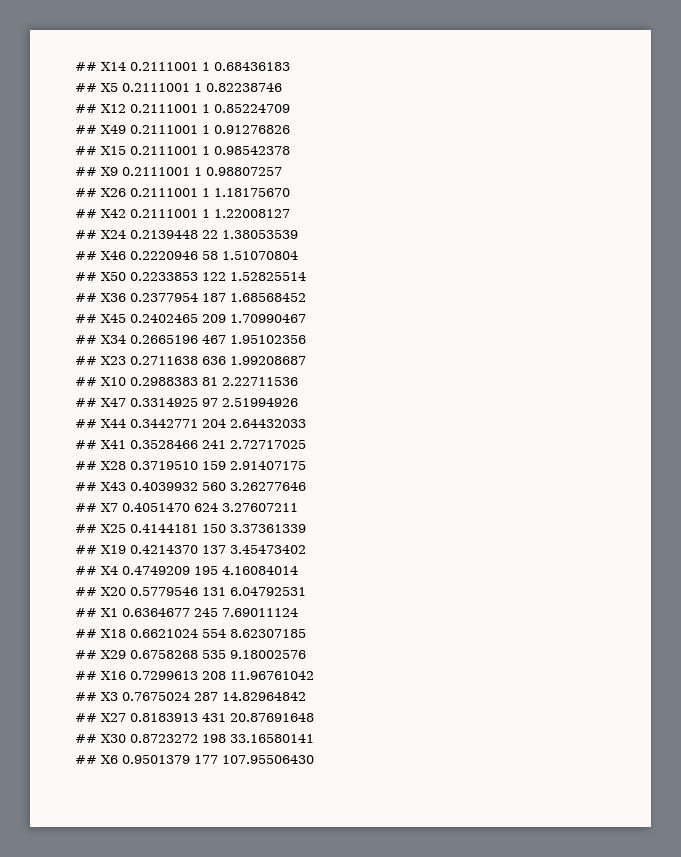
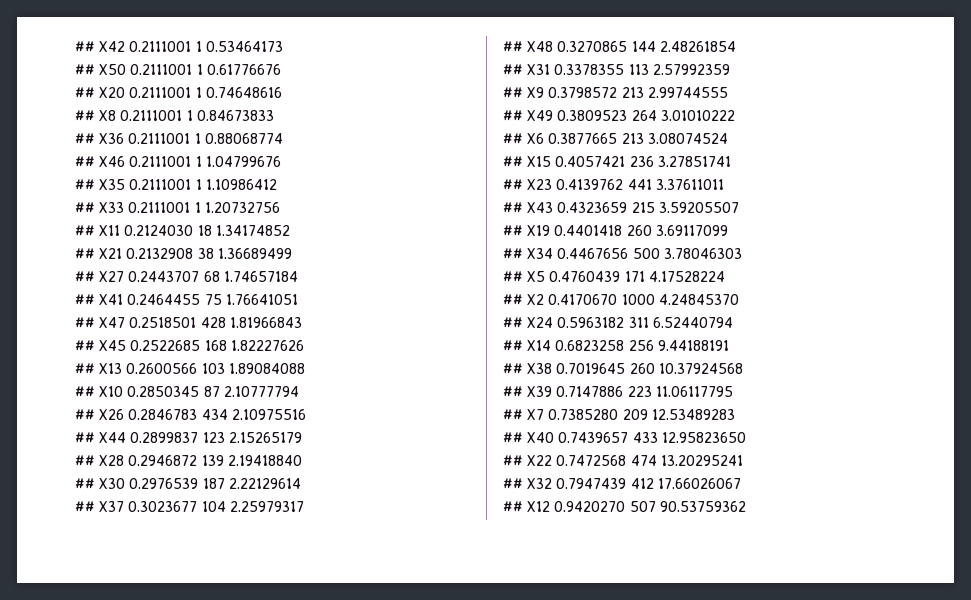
- ## X14 0.2111001 1 0.68436183
- ## X5 0.2111001 1 0.82238746
- ## X12 0.2111001 1 0.85224709
- ## X49 0.2111001 1 0.91276826
- ## X15 0.2111001 1 0.98542378
- ## X9 0.2111001 1 0.98807257
- ## X26 0.2111001 1 1.18175670
- ## X42 0.2111001 1 1.22008127
- ## X24 0.2139448 22 1.38053539
- ## X46 0.2220946 58 1.51070804
- ## X50 0.2233853 122 1.52825514
- ## X36 0.2377954 187 1.68568452
- ## X45 0.2402465 209 1.70990467
- ## X34 0.2665196 467 1.95102356
- ## X23 0.2711638 636 1.99208687
- ## X10 0.2988383 81 2.22711536
- ## X47 0.3314925 97 2.51994926
- ## X44 0.3442771 204 2.64432033
- ## X41 0.3528466 241 2.72717025
- ## X28 0.3719510 159 2.91407175
- ## X43 0.4039932 560 3.26277646
- ## X7 0.4051470 624 3.27607211
- ## X25 0.4144181 150 3.37361339
- ## X19 0.4214370 137 3.45473402
- ## X4 0.4749209 195 4.16084014
- ## X20 0.5779546 131 6.04792531
- ## X1 0.6364677 245 7.69011124
- ## X18 0.6621024 554 8.62307185
- ## X29 0.6758268 535 9.18002576
- ## X16 0.7299613 208 11.96761042
- ## X3 0.7675024 287 14.82964842
- ## X27 0.8183913 431 20.87691648
- ## X30 0.8723272 198 33.16580141
- ## X6 0.9501379 177 107.95506430
+ ## X42 0.2111001 1 0.53464173
+ ## X50 0.2111001 1 0.61776676
+ ## X20 0.2111001 1 0.74648616
+ ## X8 0.2111001 1 0.84673833
+ ## X36 0.2111001 1 0.88068774
+ ## X46 0.2111001 1 1.04799676
+ ## X35 0.2111001 1 1.10986412
+ ## X33 0.2111001 1 1.20732756
+ ## X11 0.2124030 18 1.34174852
+ ## X21 0.2132908 38 1.36689499
+ ## X27 0.2443707 68 1.74657184
+ ## X41 0.2464455 75 1.76641051
+ ## X47 0.2518501 428 1.81966843
+ ## X45 0.2522685 168 1.82227626
+ ## X13 0.2600566 103 1.89084088
+ ## X10 0.2850345 87 2.10777794
+ ## X26 0.2846783 434 2.10975516
+ ## X44 0.2899837 123 2.15265179
+ ## X28 0.2946872 139 2.19418840
+ ## X30 0.2976539 187 2.22129614
+ ## X37 0.3023677 104 2.25979317
+ ## X48 0.3270865 144 2.48261854
+ ## X31 0.3378355 113 2.57992359
+ ## X9 0.3798572 213 2.99744555
+ ## X49 0.3809523 264 3.01010222
+ ## X6 0.3877665 213 3.08074524
+ ## X15 0.4057421 236 3.27851741
+ ## X23 0.4139762 441 3.37611011
+ ## X43 0.4323659 215 3.59205507
+ ## X19 0.4401418 260 3.69117099
+ ## X34 0.4467656 500 3.78046303
+ ## X5 0.4760439 171 4.17528224
+ ## X2 0.4170670 1000 4.24845370
+ ## X24 0.5963182 311 6.52440794
+ ## X14 0.6823258 256 9.44188191
+ ## X38 0.7019645 260 10.37924568
+ ## X39 0.7147886 223 11.06117795
+ ## X7 0.7385280 209 12.53489283
+ ## X40 0.7439657 433 12.95823650
+ ## X22 0.7472568 474 13.20295241
+ ## X32 0.7947439 412 17.66026067
+ ## X12 0.9420270 507 90.53759362

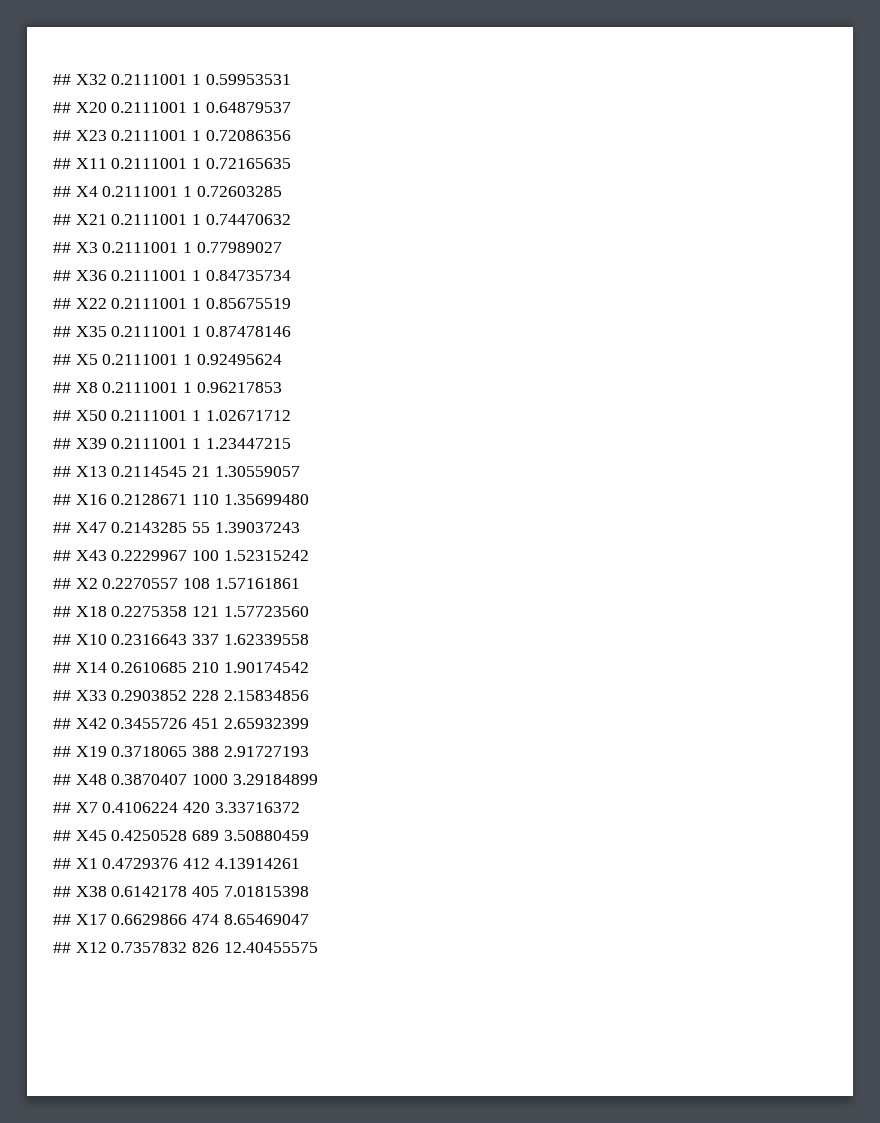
- ## X42 0.2111001 1 0.53464173
+ ## X32 0.2111001 1 0.59953531
+ ## X20 0.2111001 1 0.64879537
+ ## X23 0.2111001 1 0.72086356
+ ## X11 0.2111001 1 0.72165635
+ ## X4 0.2111001 1 0.72603285
+ ## X21 0.2111001 1 0.74470632
+ ## X3 0.2111001 1 0.77989027
+ ## X36 0.2111001 1 0.84735734
+ ## X22 0.2111001 1 0.85675519
+ ## X35 0.2111001 1 0.87478146
+ ## X5 0.2111001 1 0.92495624
+ ## X8 0.2111001 1 0.96217853
- ## X50 0.2111001 1 0.61776676
- ## X20 0.2111001 1 0.74648616
- ## X8 0.2111001 1 0.84673833
- ## X36 0.2111001 1 0.88068774
- ## X46 0.2111001 1 1.04799676
- ## X35 0.2111001 1 1.10986412
- ## X33 0.2111001 1 1.20732756
- ## X11 0.2124030 18 1.34174852
- ## X21 0.2132908 38 1.36689499
- ## X27 0.2443707 68 1.74657184
- ## X41 0.2464455 75 1.76641051
- ## X47 0.2518501 428 1.81966843
- ## X45 0.2522685 168 1.82227626
- ## X13 0.2600566 103 1.89084088
- ## X10 0.2850345 87 2.10777794
- ## X26 0.2846783 434 2.10975516
- ## X44 0.2899837 123 2.15265179
- ## X28 0.2946872 139 2.19418840
- ## X30 0.2976539 187 2.22129614
- ## X37 0.3023677 104 2.25979317
- ## X48 0.3270865 144 2.48261854
- ## X31 0.3378355 113 2.57992359
- ## X9 0.3798572 213 2.99744555
- ## X49 0.3809523 264 3.01010222
- ## X6 0.3877665 213 3.08074524
- ## X15 0.4057421 236 3.27851741
- ## X23 0.4139762 441 3.37611011
- ## X43 0.4323659 215 3.59205507
- ## X19 0.4401418 260 3.69117099
- ## X34 0.4467656 500 3.78046303
- ## X5 0.4760439 171 4.17528224
- ## X2 0.4170670 1000 4.24845370
- ## X24 0.5963182 311 6.52440794
- ## X14 0.6823258 256 9.44188191
- ## X38 0.7019645 260 10.37924568
- ## X39 0.7147886 223 11.06117795
- ## X7 0.7385280 209 12.53489283
- ## X40 0.7439657 433 12.95823650
- ## X22 0.7472568 474 13.20295241
- ## X32 0.7947439 412 17.66026067
+ ## X50 0.2111001 1 1.02671712
+ ## X39 0.2111001 1 1.23447215
+ ## X13 0.2114545 21 1.30559057
+ ## X16 0.2128671 110 1.35699480
+ ## X47 0.2143285 55 1.39037243
+ ## X43 0.2229967 100 1.52315242
+ ## X2 0.2270557 108 1.57161861
+ ## X18 0.2275358 121 1.57723560
+ ## X10 0.2316643 337 1.62339558
+ ## X14 0.2610685 210 1.90174542
+ ## X33 0.2903852 228 2.15834856
+ ## X42 0.3455726 451 2.65932399
+ ## X19 0.3718065 388 2.91727193
+ ## X48 0.3870407 1000 3.29184899
+ ## X7 0.4106224 420 3.33716372
+ ## X45 0.4250528 689 3.50880459
+ ## X1 0.4729376 412 4.13914261
+ ## X38 0.6142178 405 7.01815398
+ ## X17 0.6629866 474 8.65469047
- ## X12 0.9420270 507 90.53759362
+ ## X12 0.7357832 826 12.40455575

